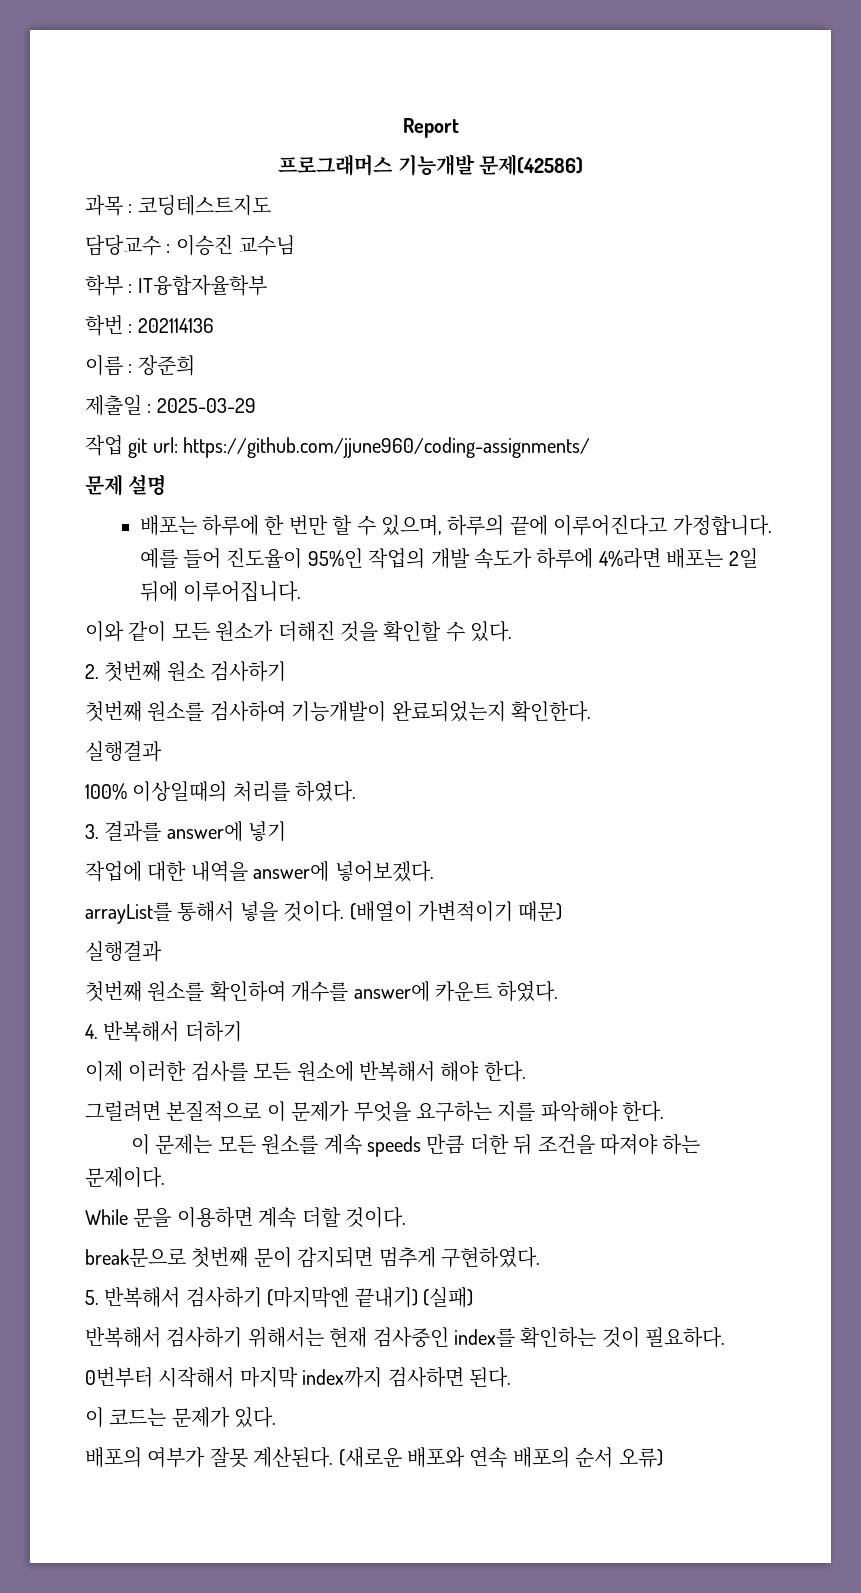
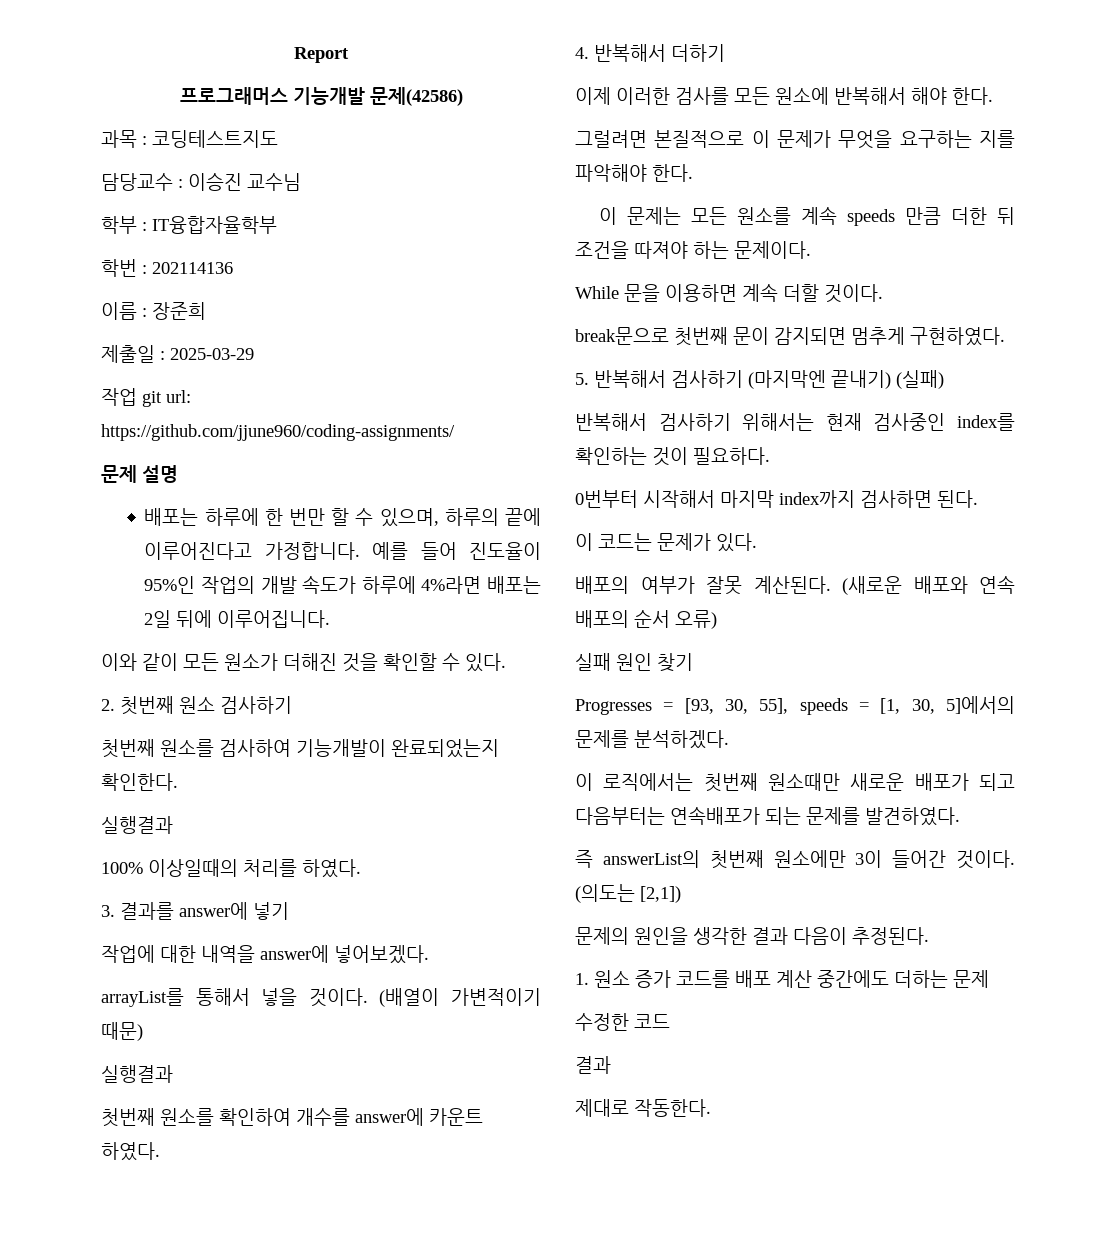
+ 실패 원인 찾기
+ Progresses = [93, 30, 55], speeds = [1, 30, 5]에서의 문제를 분석하겠다.
+ 이 로직에서는 첫번째 원소때만 새로운 배포가 되고 다음부터는 연속배포가 되는 문제를 발견하였다.
+ 즉 answerList의 첫번째 원소에만 3이 들어간 것이다. (의도는 [2,1])
+ 문제의 원인을 생각한 결과 다음이 추정된다.
+ 1. 원소 증가 코드를 배포 계산 중간에도 더하는 문제
+ 수정한 코드
+ 결과
+ 제대로 작동한다.

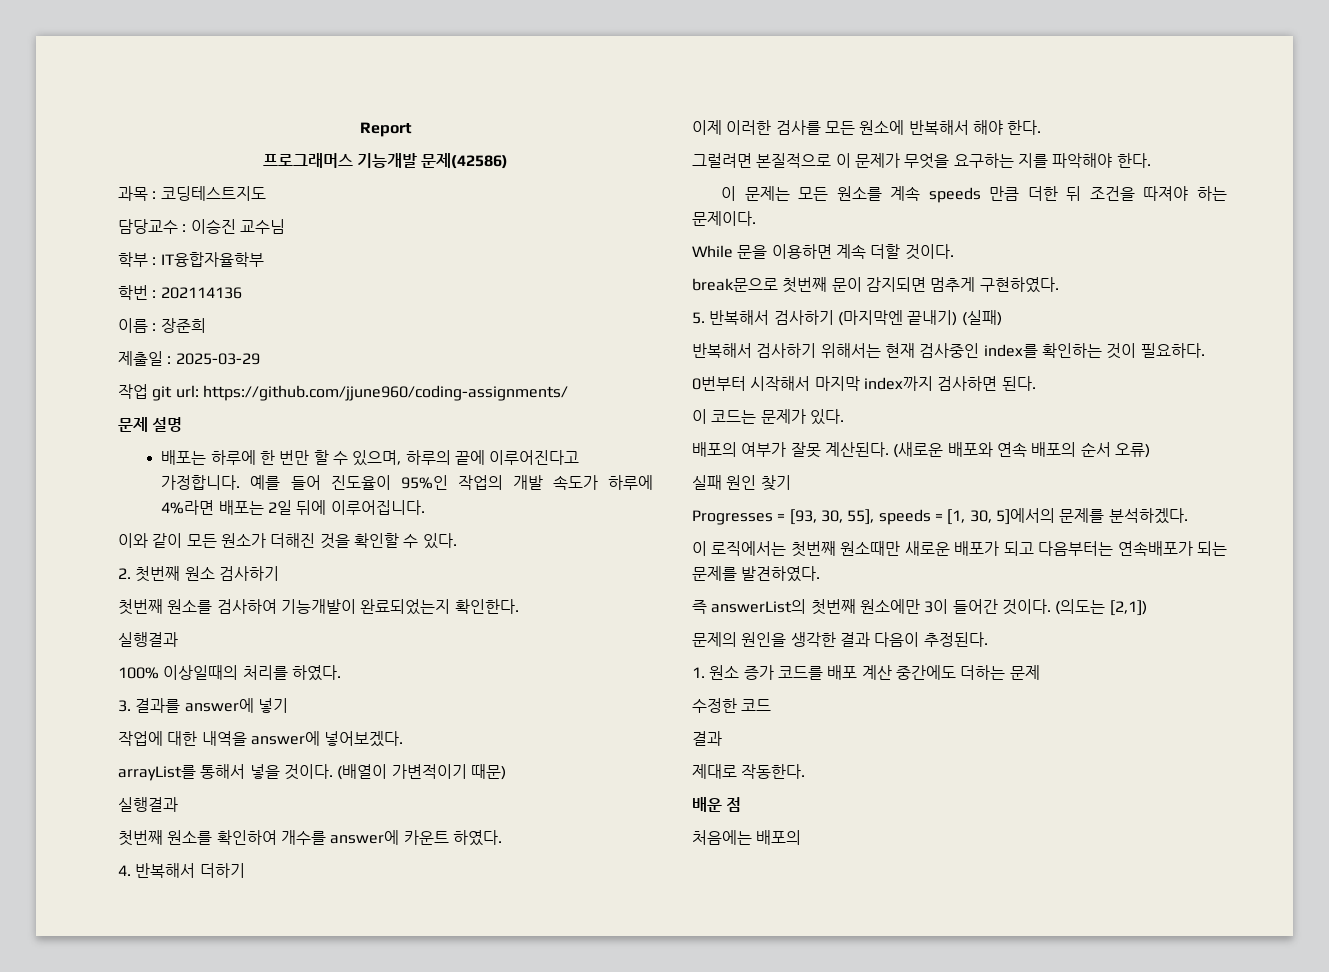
+ 배운 점
+ 처음에는 배포의

